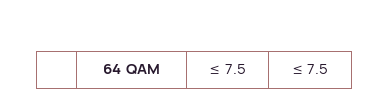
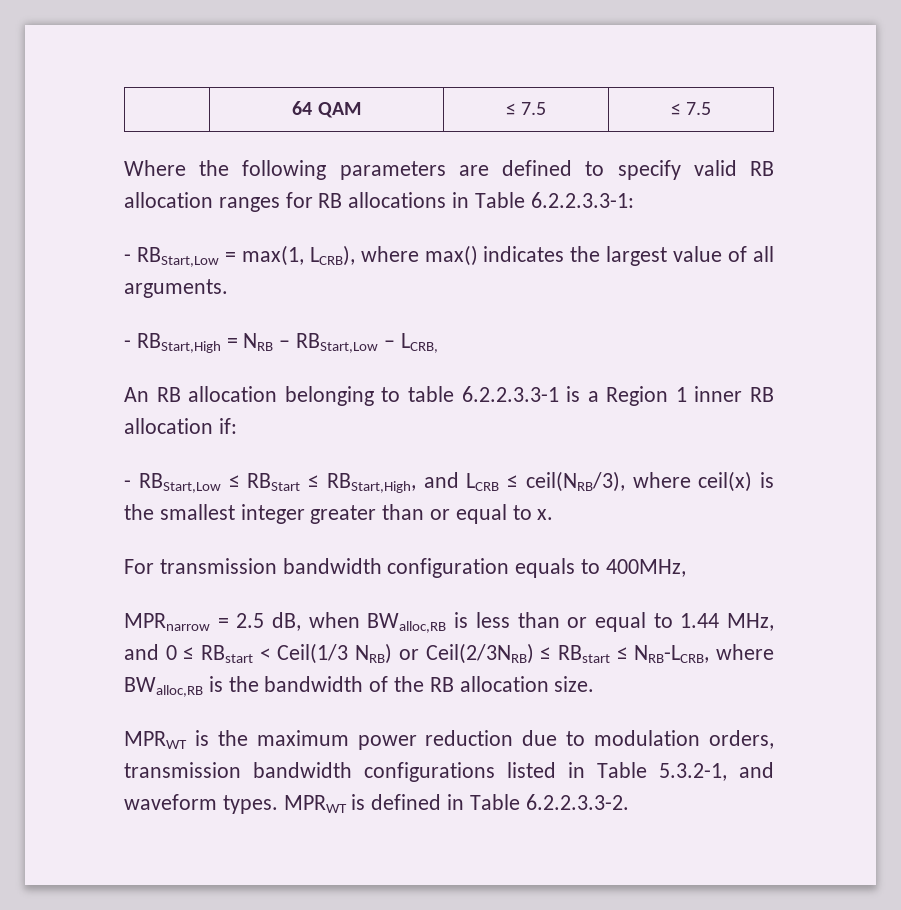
+ Where the following parameters are defined to specify valid RB allocation ranges for RB allocations in Table 6.2.2.3.3-1:
+ - RBStart,Low = max(1, LCRB), where max() indicates the largest value of all arguments.
+ - RBStart,High = NRB – RBStart,Low – LCRB,
+ An RB allocation belonging to table 6.2.2.3.3-1 is a Region 1 inner RB allocation if:
+ - RBStart,Low ≤ RBStart ≤ RBStart,High, and LCRB ≤ ceil(NRB/3), where ceil(x) is the smallest integer greater than or equal to x.
+ For transmission bandwidth configuration equals to 400MHz,
+ MPRnarrow = 2.5 dB, when BWalloc,RB is less than or equal to 1.44 MHz, and 0 ≤ RBstart < Ceil(1/3 NRB) or Ceil(2/3NRB) ≤ RBstart ≤ NRB-LCRB, where BWalloc,RB is the bandwidth of the RB allocation size.
+ MPRWT is the maximum power reduction due to modulation orders, transmission bandwidth configurations listed in Table 5.3.2-1, and waveform types. MPRWT is defined in Table 6.2.2.3.3-2.

